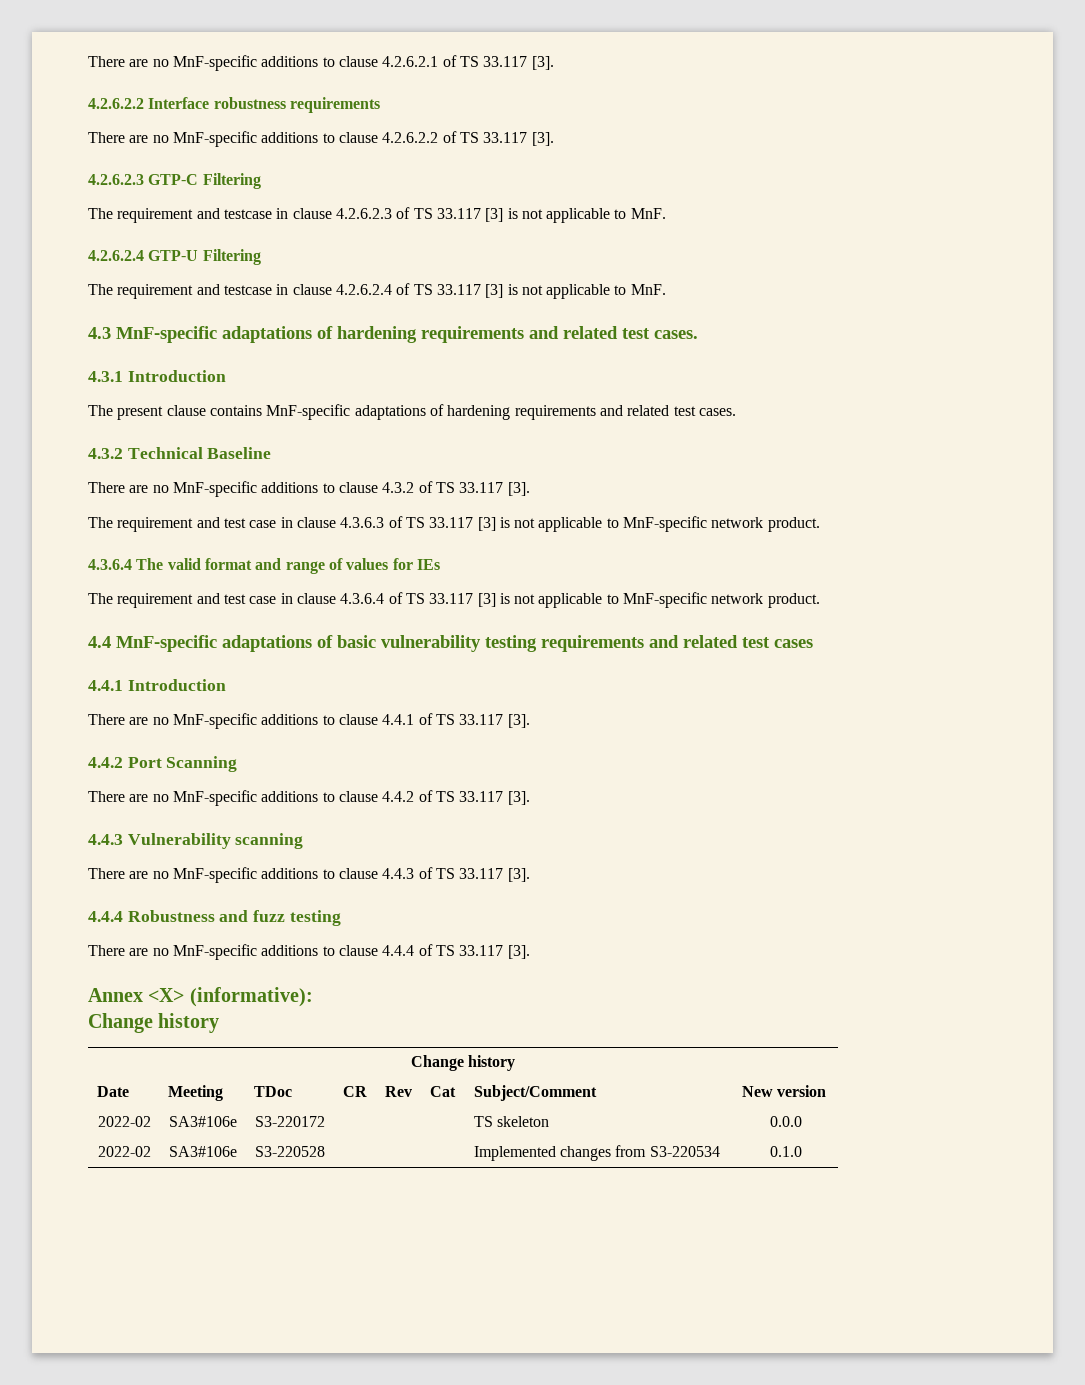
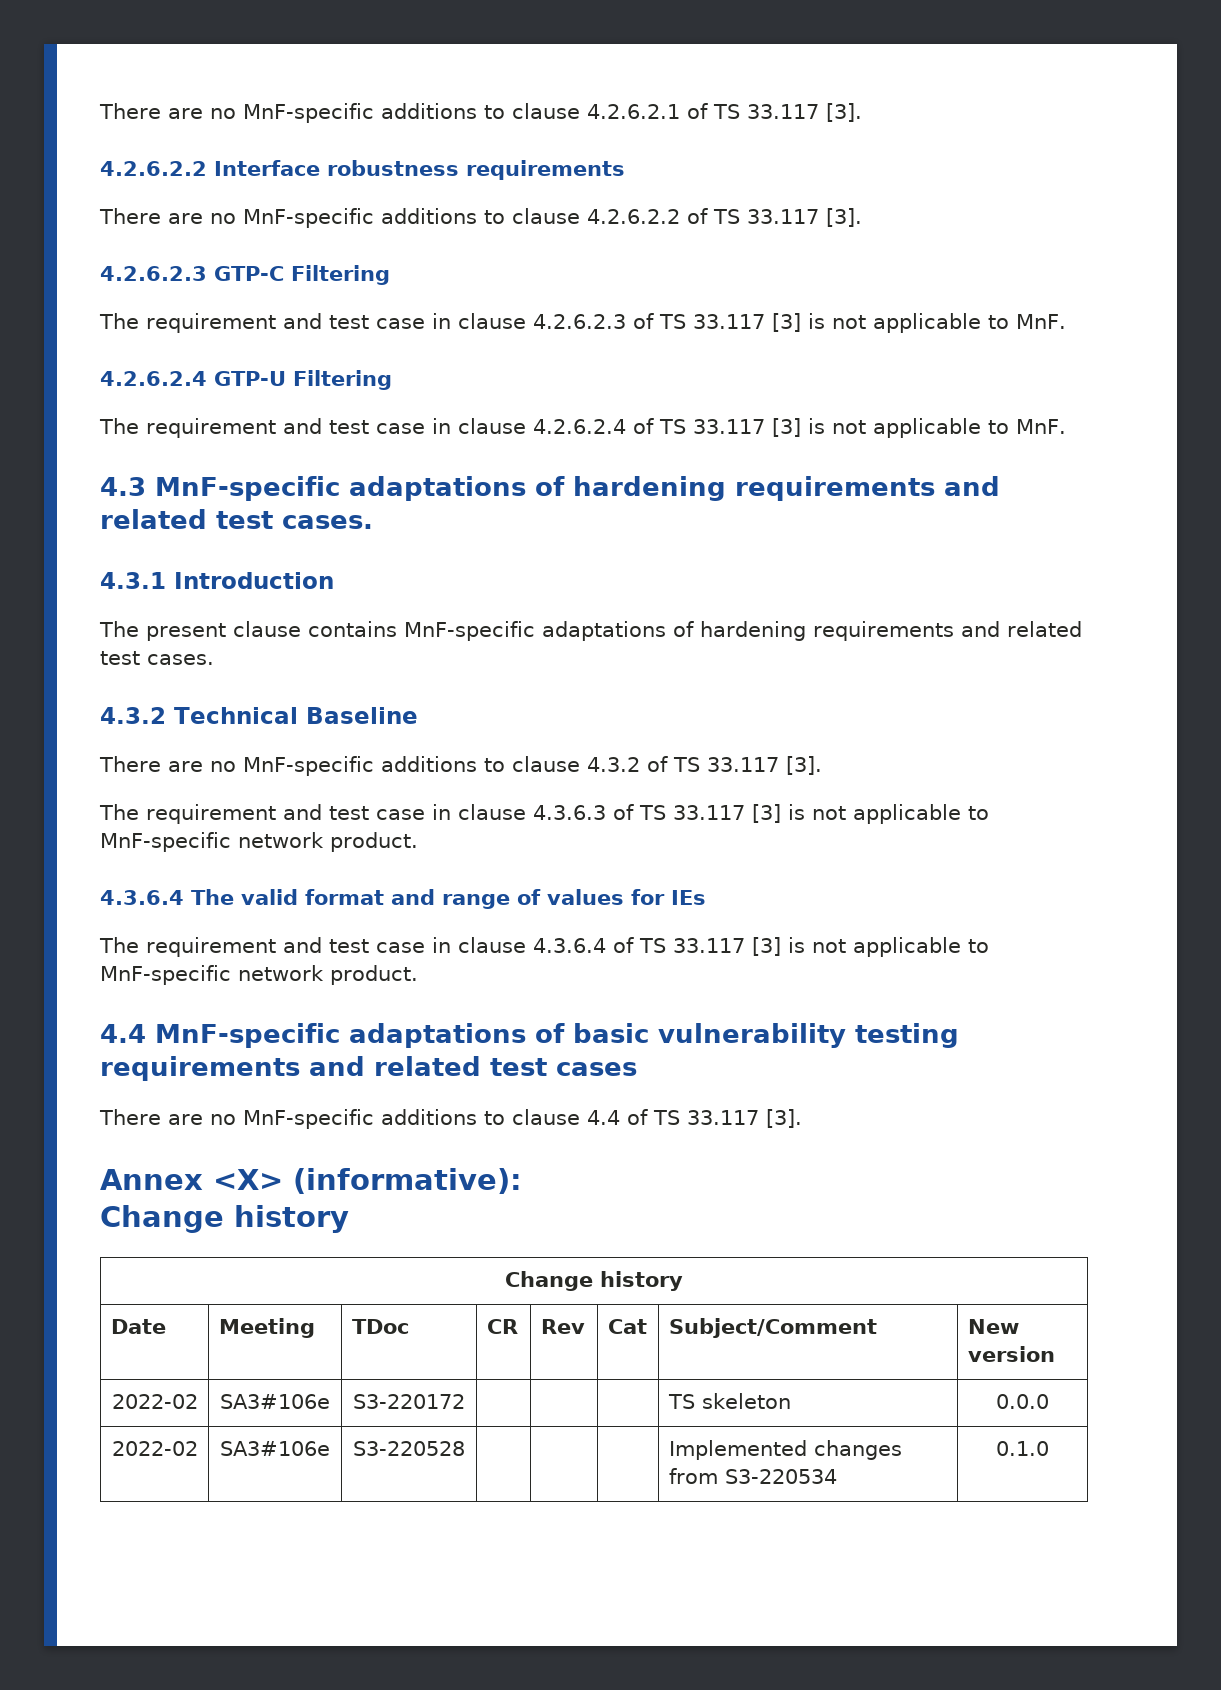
- The requirement and testcase in clause 4.2.6.2.3 of TS 33.117 [3] is not applicable to MnF.
+ The requirement and test case in clause 4.2.6.2.3 of TS 33.117 [3] is not applicable to MnF.
- The requirement and testcase in clause 4.2.6.2.4 of TS 33.117 [3] is not applicable to MnF.
+ The requirement and test case in clause 4.2.6.2.4 of TS 33.117 [3] is not applicable to MnF.
- 4.4.1 Introduction
- There are no MnF-specific additions to clause 4.4.1 of TS 33.117 [3].
- 4.4.2 Port Scanning
- There are no MnF-specific additions to clause 4.4.2 of TS 33.117 [3].
- 4.4.3 Vulnerability scanning
- There are no MnF-specific additions to clause 4.4.3 of TS 33.117 [3].
- 4.4.4 Robustness and fuzz testing
- There are no MnF-specific additions to clause 4.4.4 of TS 33.117 [3].
+ There are no MnF-specific additions to clause 4.4 of TS 33.117 [3].

